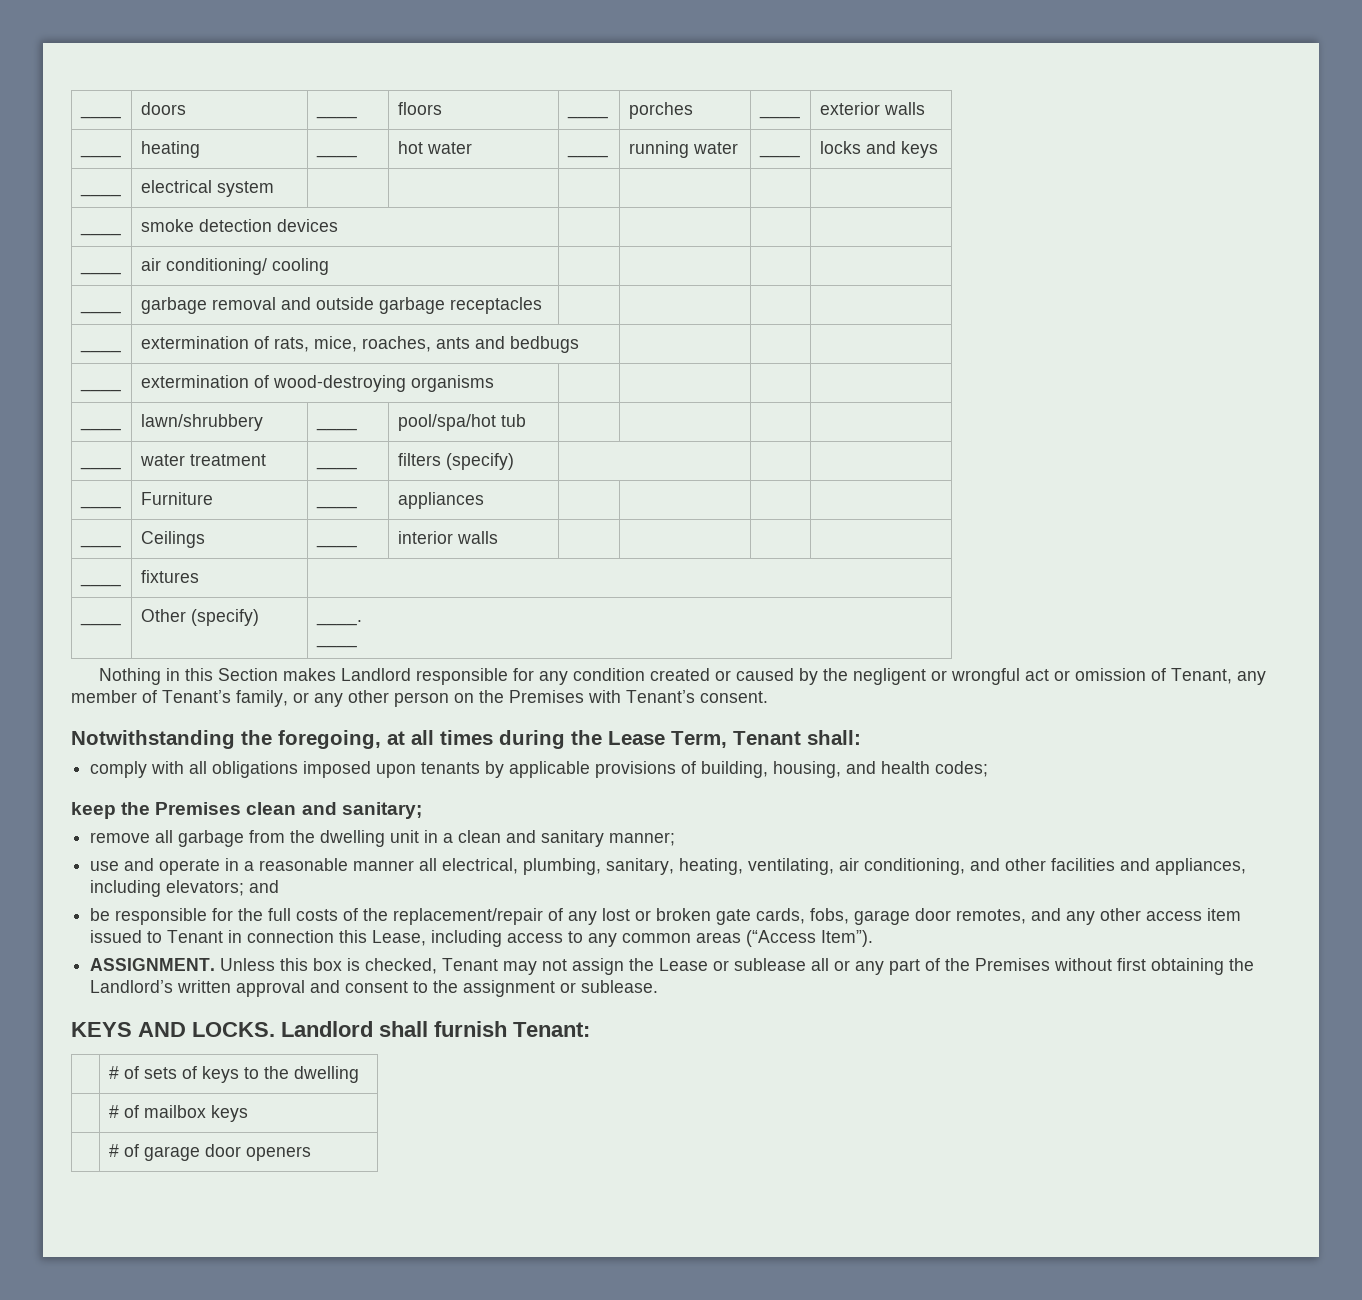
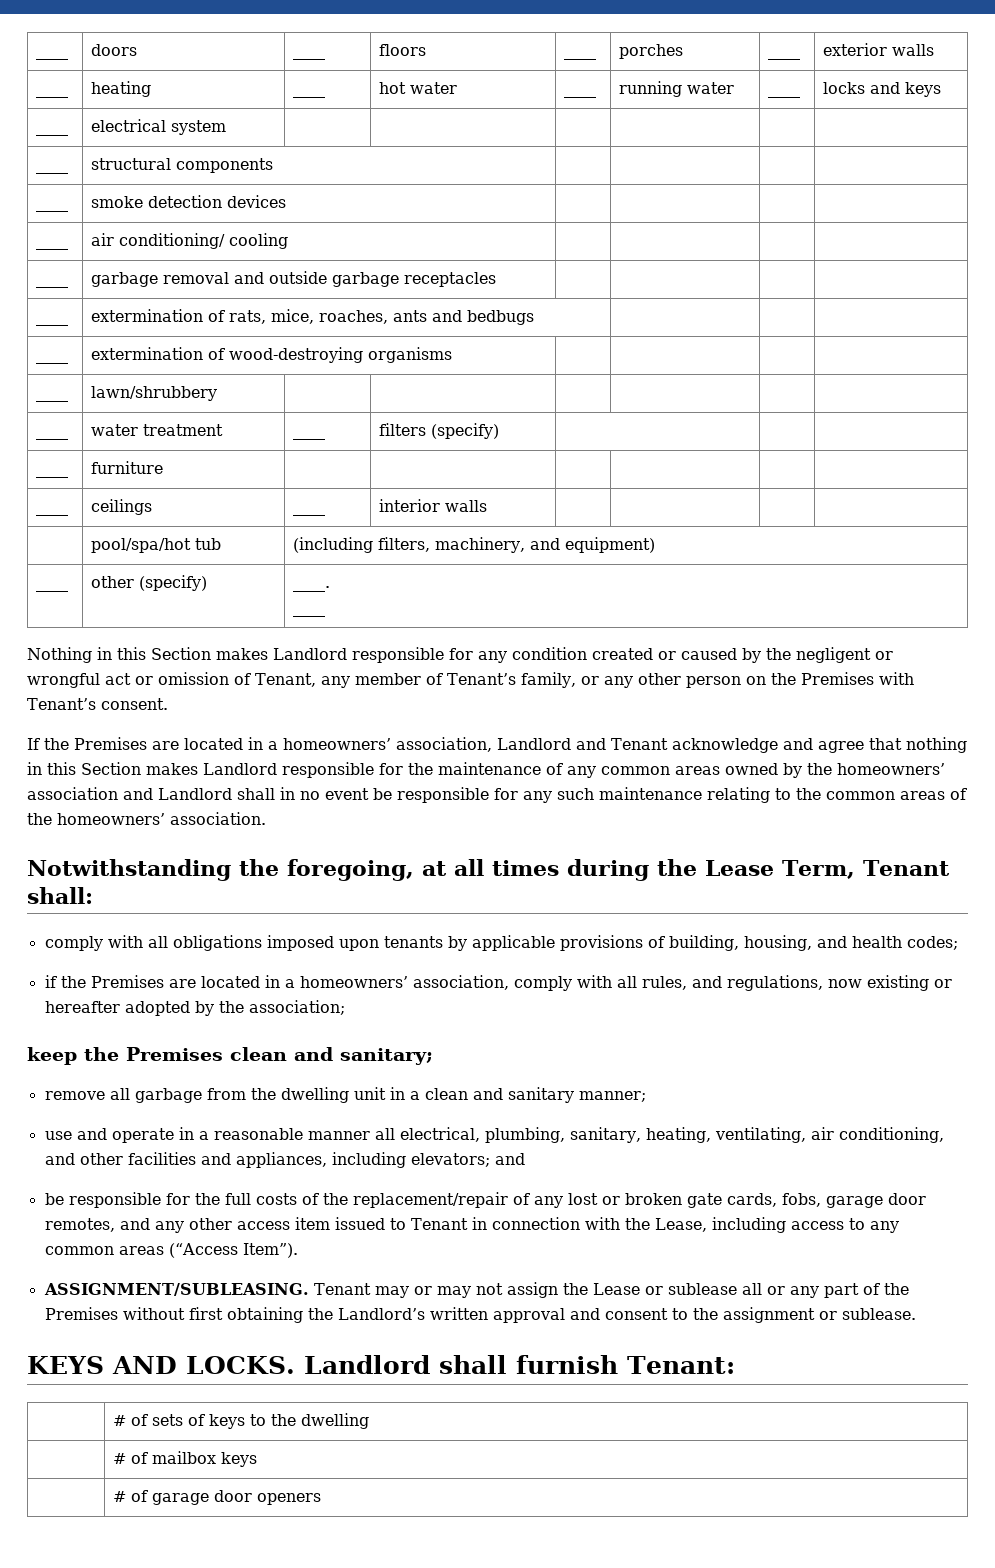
+ ____ | structural components | | | |
- ____ | lawn/shrubbery | ____ | pool/spa/hot tub | | | |
+ ____ | lawn/shrubbery | | | | | |
- ____ | Furniture | ____ | appliances | | | |
- ____ | Ceilings | ____ | interior walls | | | |
+ ____ | furniture | | | | | |
+ ____ | ceilings | ____ | interior walls | | | |
- ____ | fixtures |
- ____ | Other (specify) | ____.
+ | pool/spa/hot tub | (including filters, machinery, and equipment)
+ ____ | other (specify) | ____.
+ If the Premises are located in a homeowners’ association, Landlord and Tenant acknowledge and agree that nothing in this Section makes Landlord responsible for the maintenance of any common areas owned by the homeowners’ association and Landlord shall in no event be responsible for any such maintenance relating to the common areas of the homeowners’ association.
+ if the Premises are located in a homeowners’ association, comply with all rules, and regulations, now existing or hereafter adopted by the association;
- be responsible for the full costs of the replacement/repair of any lost or broken gate cards, fobs, garage door remotes, and any other access item issued to Tenant in connection this Lease, including access to any common areas (“Access Item”).
+ be responsible for the full costs of the replacement/repair of any lost or broken gate cards, fobs, garage door remotes, and any other access item issued to Tenant in connection with the Lease, including access to any common areas (“Access Item”).
- ASSIGNMENT. Unless this box is checked, Tenant may not assign the Lease or sublease all or any part of the Premises without first obtaining the Landlord’s written approval and consent to the assignment or sublease.
+ ASSIGNMENT/SUBLEASING. Tenant may or may not assign the Lease or sublease all or any part of the Premises without first obtaining the Landlord’s written approval and consent to the assignment or sublease.

